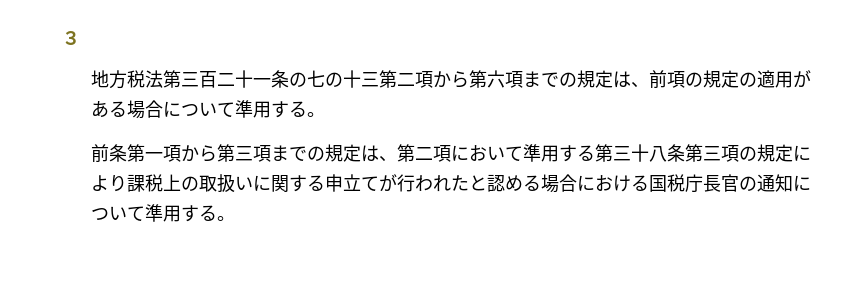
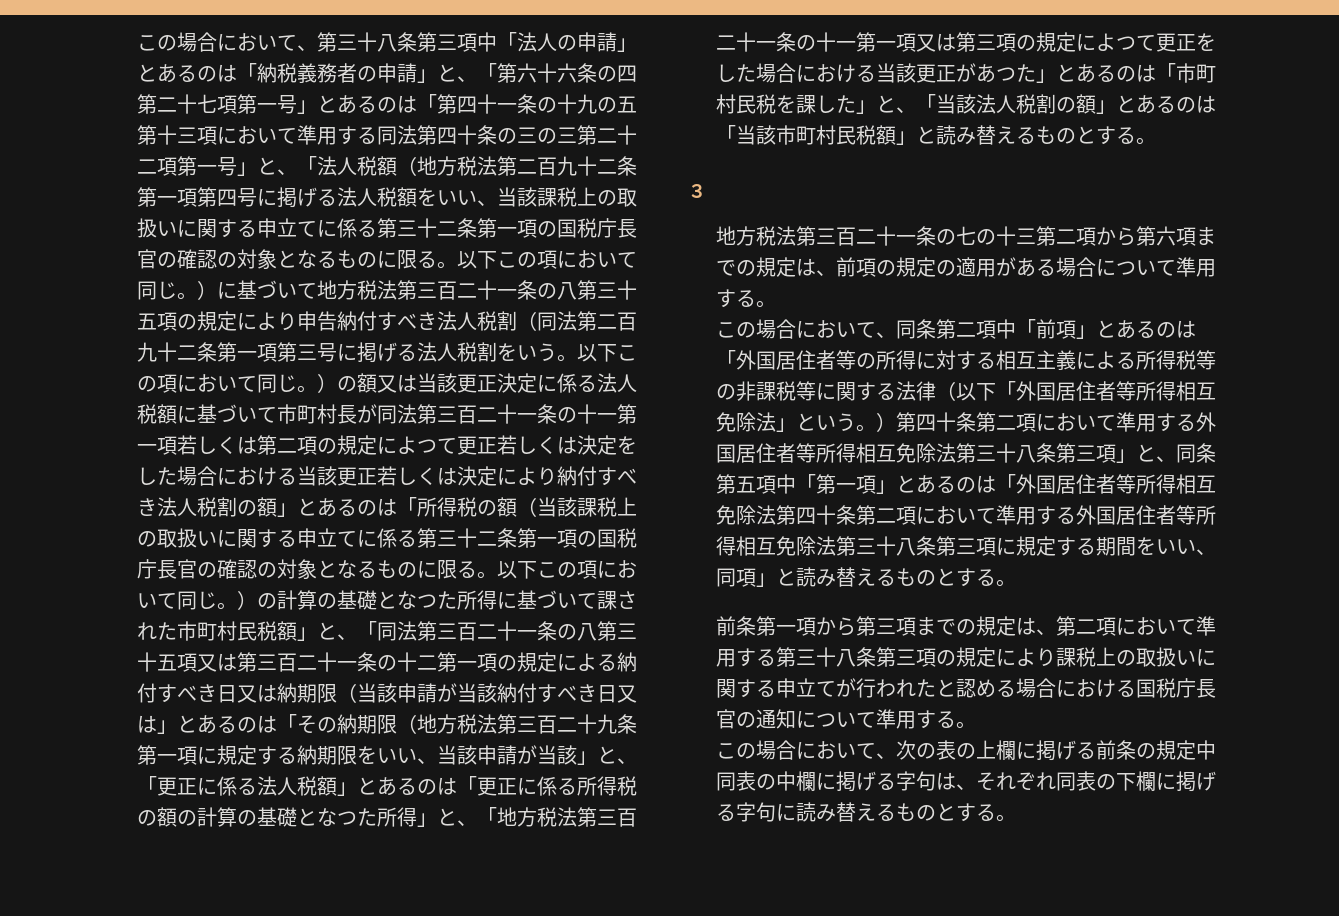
+ この場合において、第三十八条第三項中「法人の申請」とあるのは「納税義務者の申請」と、「第六十六条の四第二十七項第一号」とあるのは「第四十一条の十九の五第十三項において準用する同法第四十条の三の三第二十二項第一号」と、「法人税額（地方税法第二百九十二条第一項第四号に掲げる法人税額をいい、当該課税上の取扱いに関する申立てに係る第三十二条第一項の国税庁長官の確認の対象となるものに限る。以下この項において同じ。）に基づいて地方税法第三百二十一条の八第三十五項の規定により申告納付すべき法人税割（同法第二百九十二条第一項第三号に掲げる法人税割をいう。以下この項において同じ。）の額又は当該更正決定に係る法人税額に基づいて市町村長が同法第三百二十一条の十一第一項若しくは第二項の規定によつて更正若しくは決定をした場合における当該更正若しくは決定により納付すべき法人税割の額」とあるのは「所得税の額（当該課税上の取扱いに関する申立てに係る第三十二条第一項の国税庁長官の確認の対象となるものに限る。以下この項において同じ。）の計算の基礎となつた所得に基づいて課された市町村民税額」と、「同法第三百二十一条の八第三十五項又は第三百二十一条の十二第一項の規定による納付すべき日又は納期限（当該申請が当該納付すべき日又は」とあるのは「その納期限（地方税法第三百二十九条第一項に規定する納期限をいい、当該申請が当該」と、「更正に係る法人税額」とあるのは「更正に係る所得税の額の計算の基礎となつた所得」と、「地方税法第三百二十一条の十一第一項又は第三項の規定によつて更正をした場合における当該更正があつた」とあるのは「市町村民税を課した」と、「当該法人税割の額」とあるのは「当該市町村民税額」と読み替えるものとする。
+ この場合において、同条第二項中「前項」とあるのは「外国居住者等の所得に対する相互主義による所得税等の非課税等に関する法律（以下「外国居住者等所得相互免除法」という。）第四十条第二項において準用する外国居住者等所得相互免除法第三十八条第三項」と、同条第五項中「第一項」とあるのは「外国居住者等所得相互免除法第四十条第二項において準用する外国居住者等所得相互免除法第三十八条第三項に規定する期間をいい、同項」と読み替えるものとする。
+ この場合において、次の表の上欄に掲げる前条の規定中同表の中欄に掲げる字句は、それぞれ同表の下欄に掲げる字句に読み替えるものとする。

